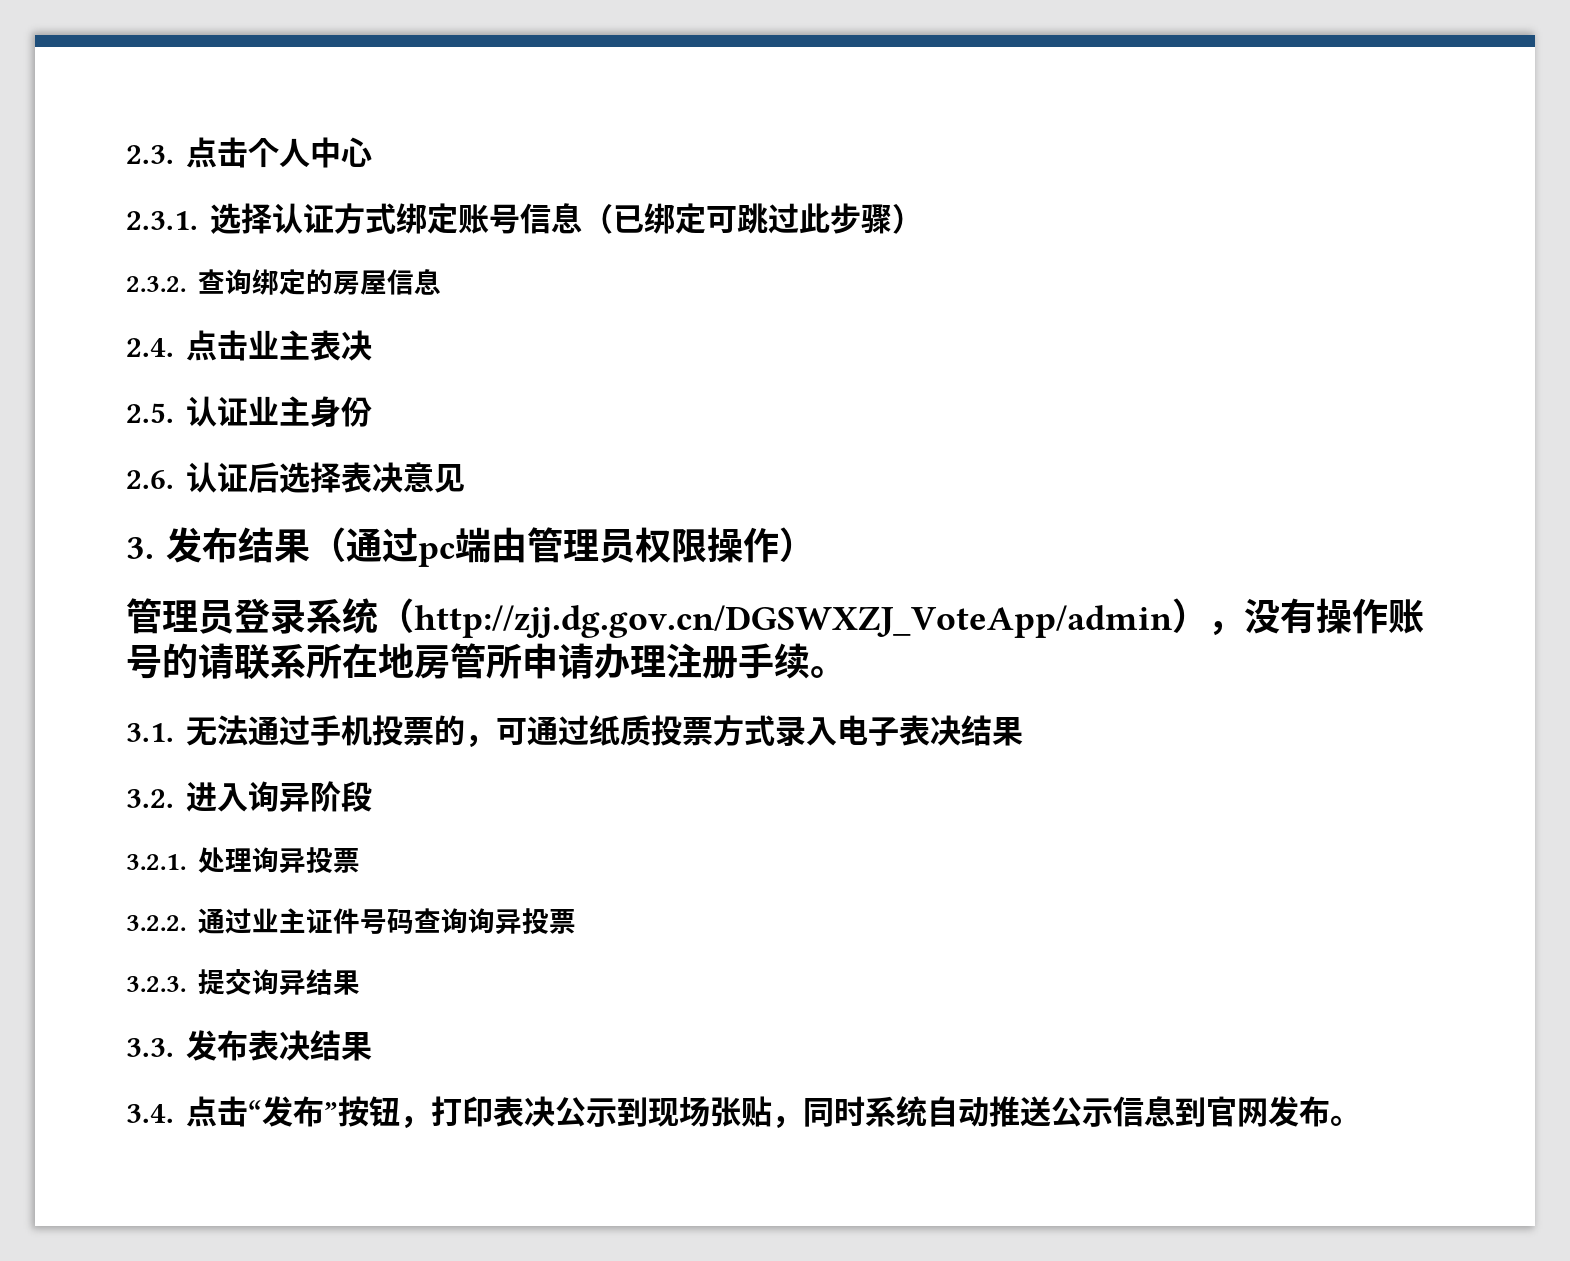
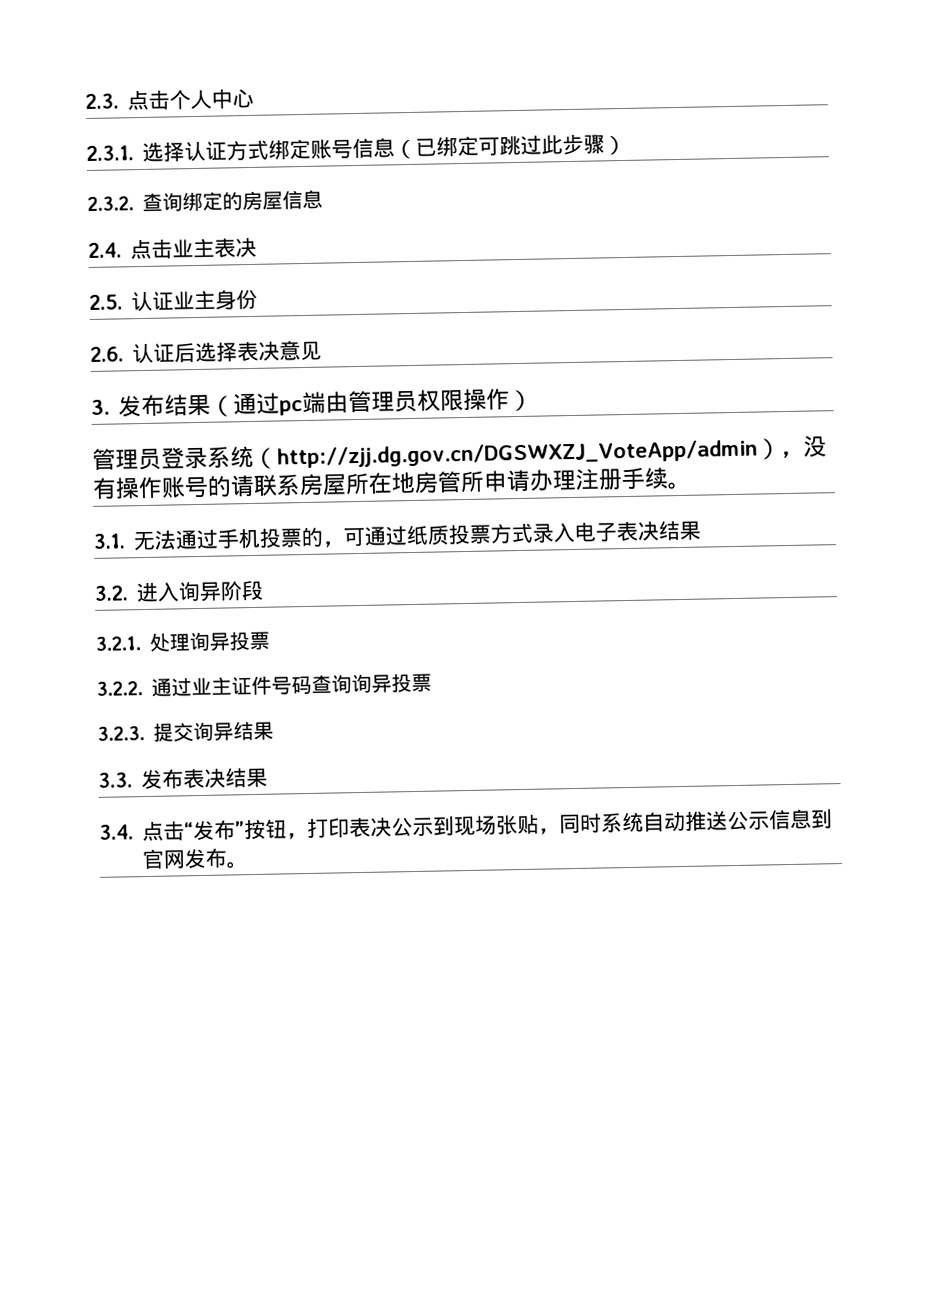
- 管理员登录系统（http://zjj.dg.gov.cn/DGSWXZJ_VoteApp/admin），没有操作账号的请联系所在地房管所申请办理注册手续。
+ 管理员登录系统（http://zjj.dg.gov.cn/DGSWXZJ_VoteApp/admin），没有操作账号的请联系房屋所在地房管所申请办理注册手续。

